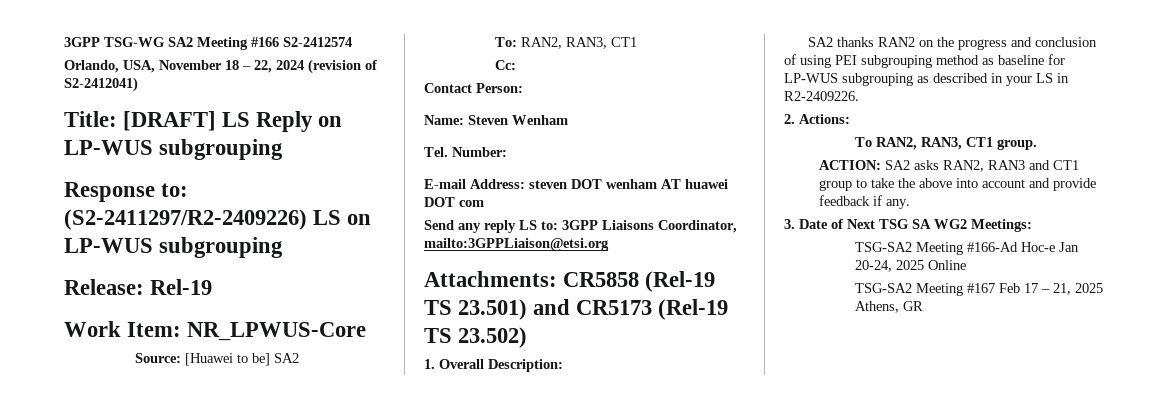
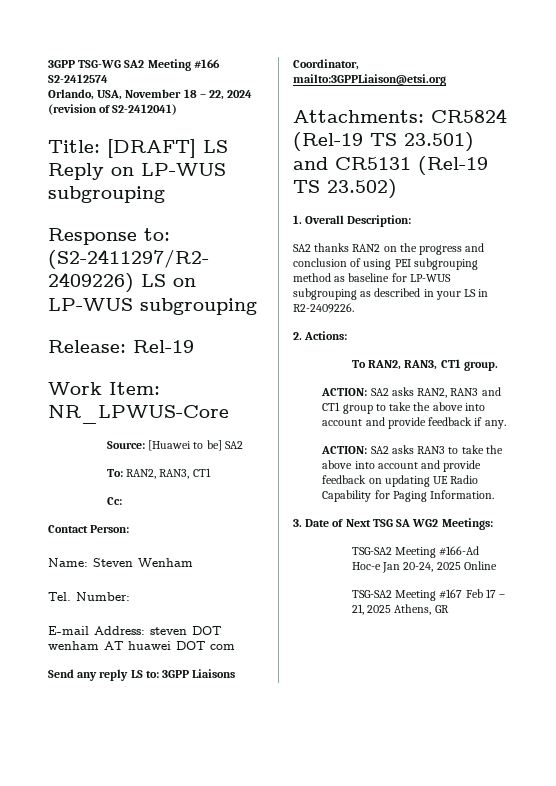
- Attachments: CR5858 (Rel-19 TS 23.501) and CR5173 (Rel-19 TS 23.502)
+ Attachments: CR5824 (Rel-19 TS 23.501) and CR5131 (Rel-19 TS 23.502)
+ ACTION: SA2 asks RAN3 to take the above into account and provide feedback on updating UE Radio Capability for Paging Information.

